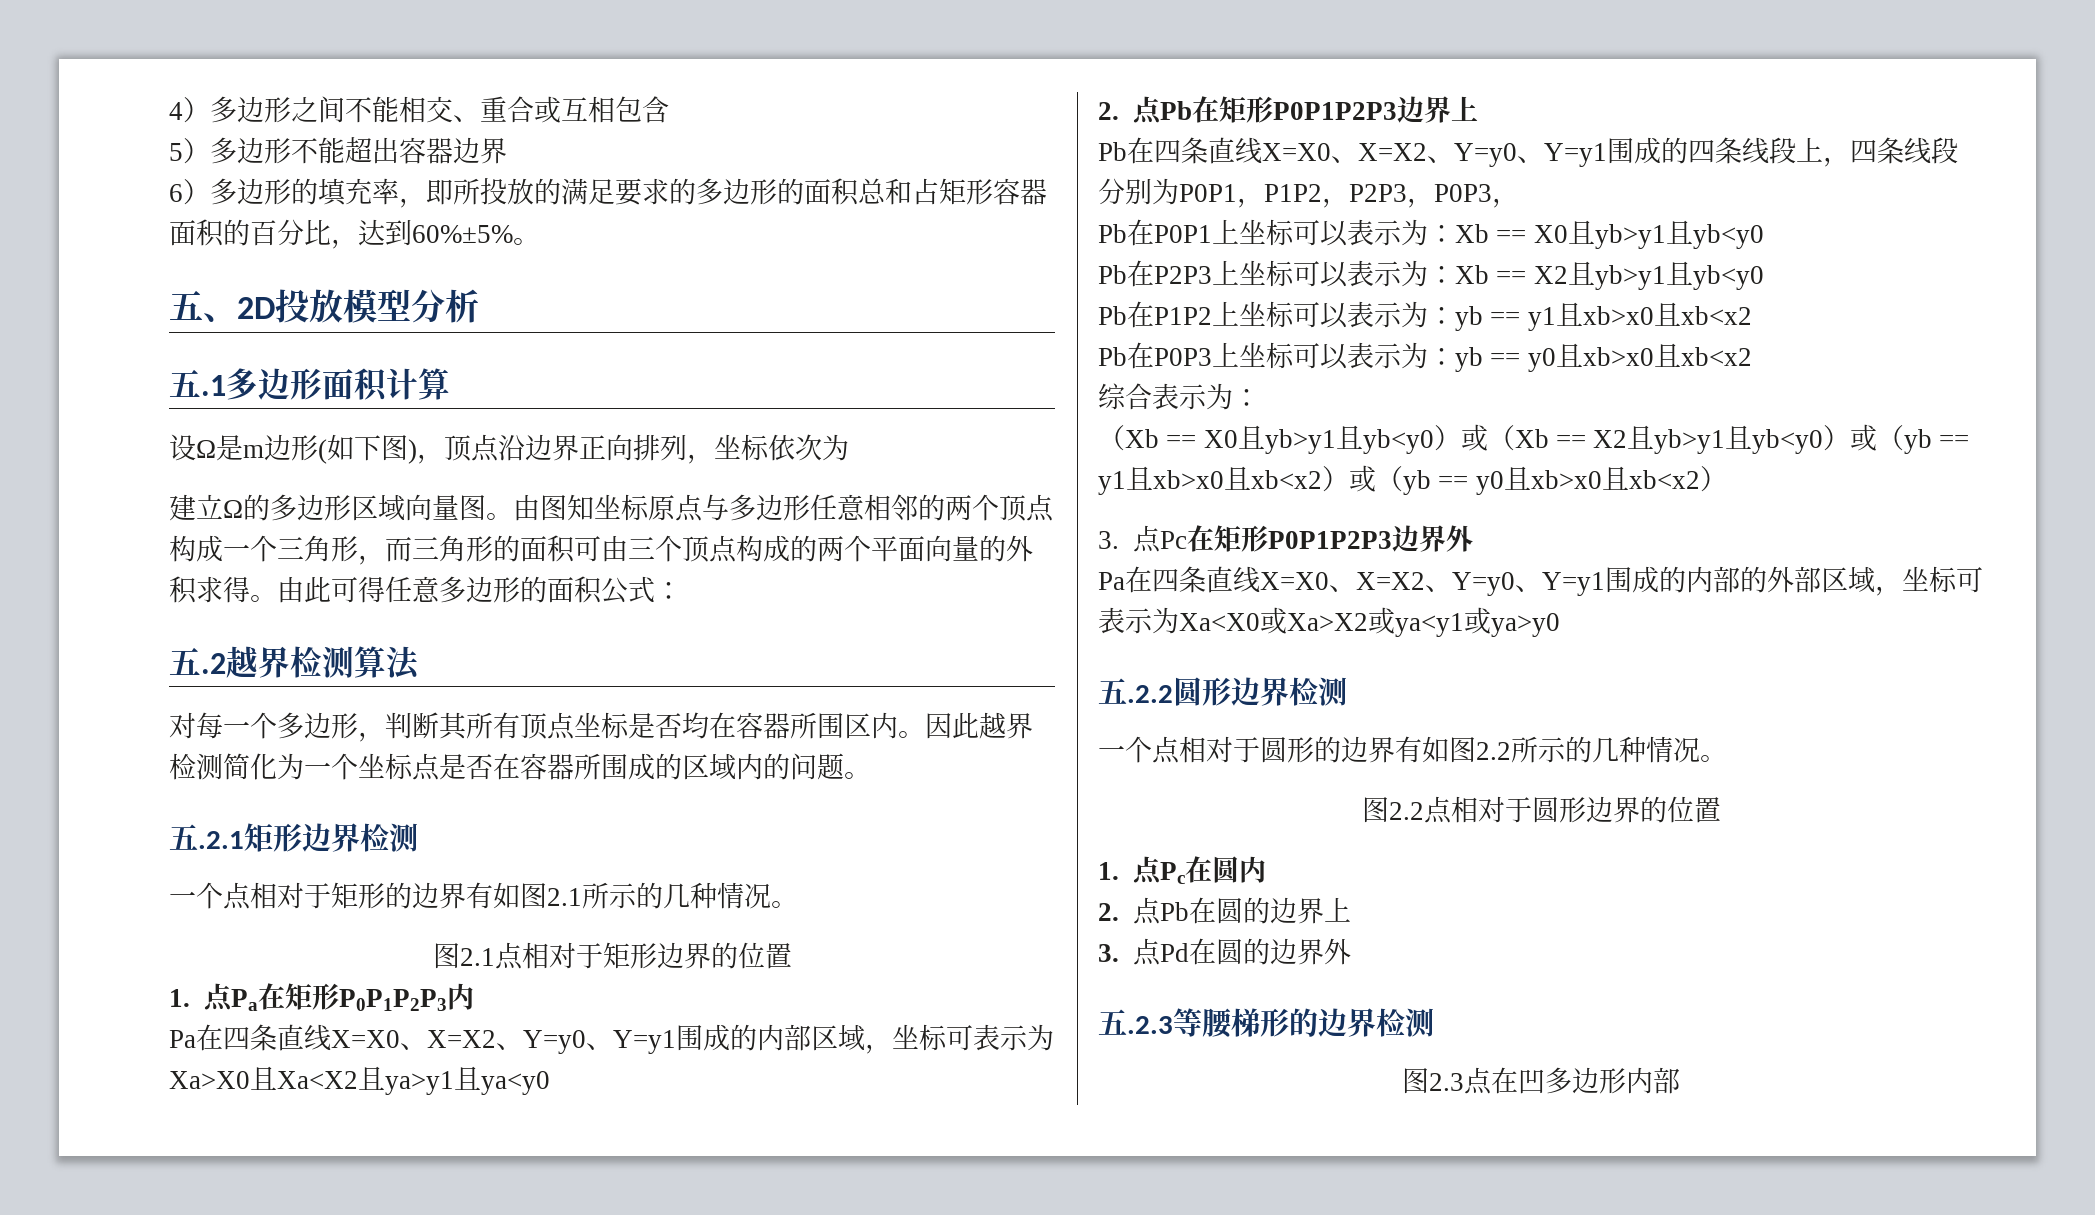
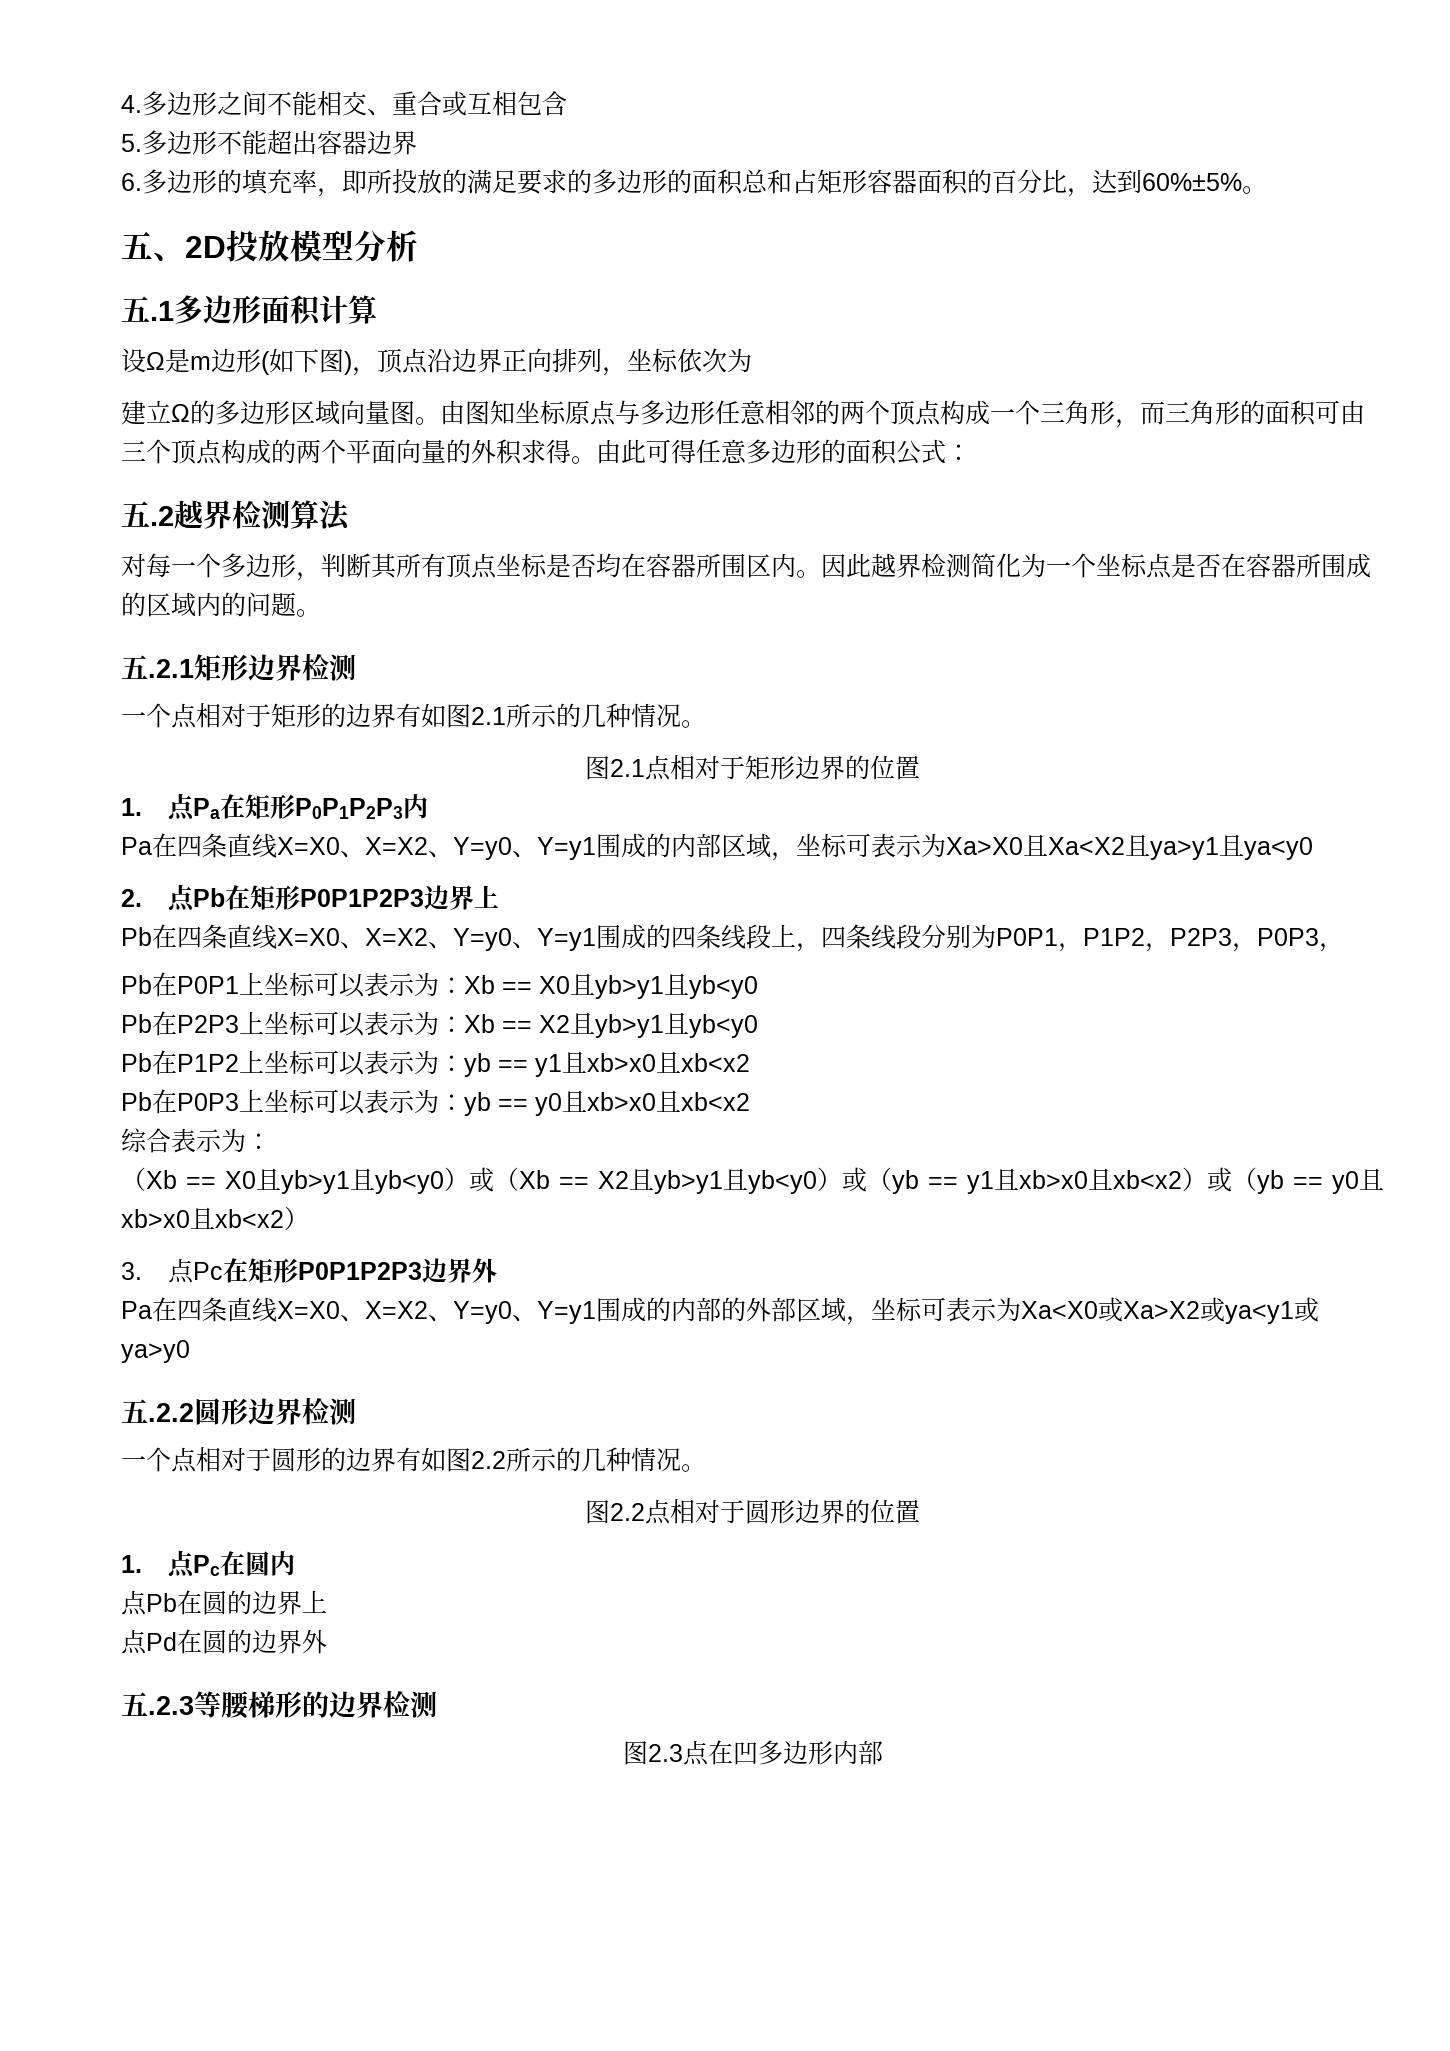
- 4）多边形之间不能相交、重合或互相包含
+ 4.多边形之间不能相交、重合或互相包含
- 5）多边形不能超出容器边界
+ 5.多边形不能超出容器边界
- 6）多边形的填充率，即所投放的满足要求的多边形的面积总和占矩形容器面积的百分比，达到60%±5%。
+ 6.多边形的填充率，即所投放的满足要求的多边形的面积总和占矩形容器面积的百分比，达到60%±5%。
- 2.点Pb在圆的边界上
+ 点Pb在圆的边界上
- 3.点Pd在圆的边界外
+ 点Pd在圆的边界外

